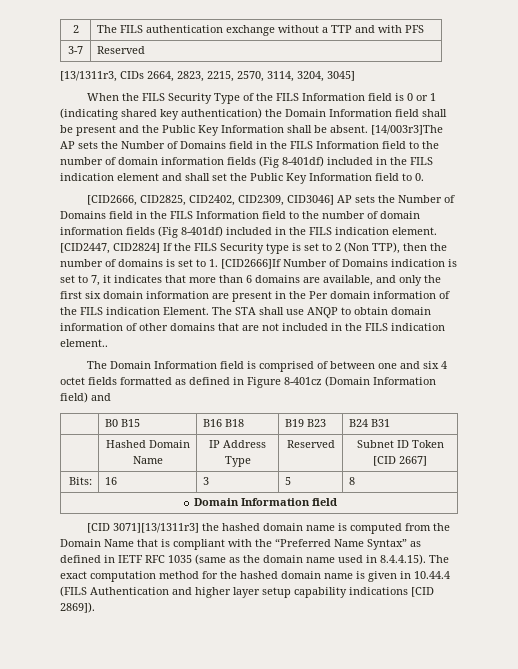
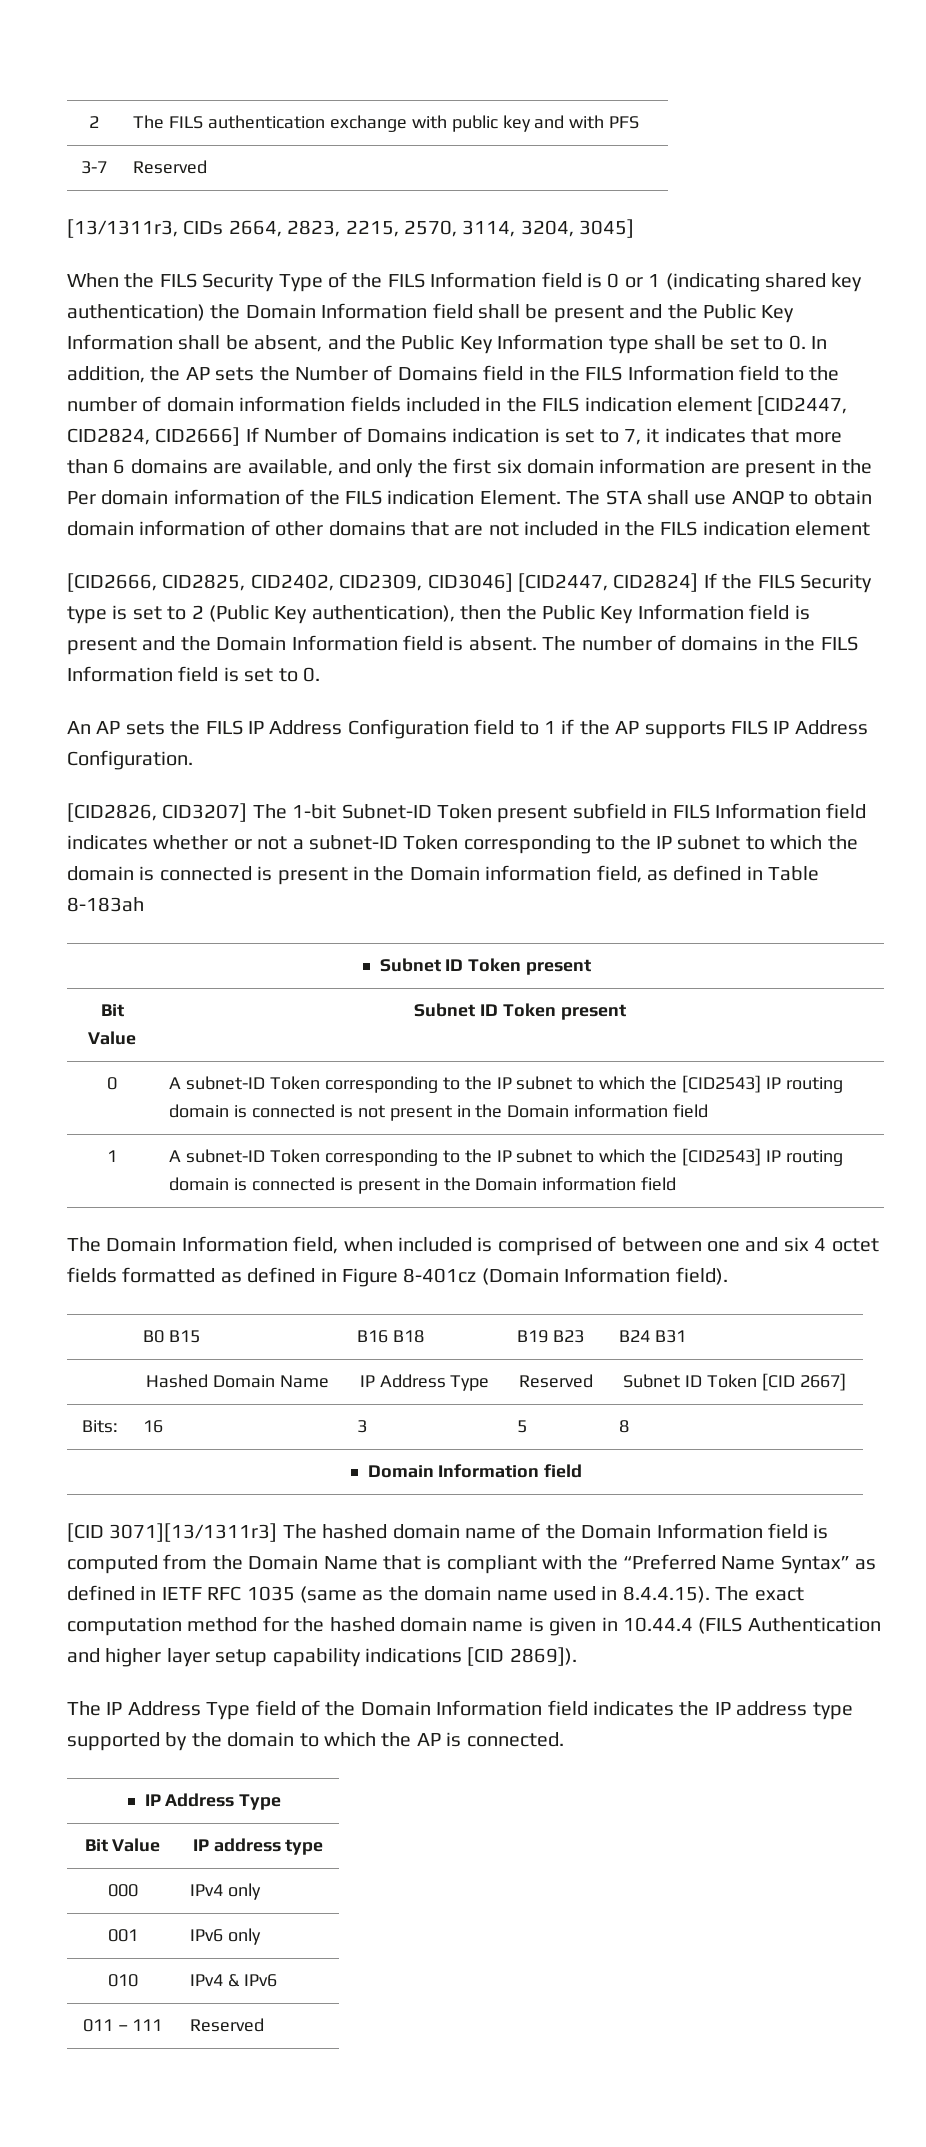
- 2 | The FILS authentication exchange without a TTP and with PFS
+ 2 | The FILS authentication exchange with public key and with PFS
- When the FILS Security Type of the FILS Information field is 0 or 1 (indicating shared key authentication) the Domain Information field shall be present and the Public Key Information shall be absent. [14/003r3]The AP sets the Number of Domains field in the FILS Information field to the number of domain information fields (Fig 8-401df) included in the FILS indication element and shall set the Public Key Information field to 0.
- [CID2666, CID2825, CID2402, CID2309, CID3046] AP sets the Number of Domains field in the FILS Information field to the number of domain information fields (Fig 8-401df) included in the FILS indication element. [CID2447, CID2824] If the FILS Security type is set to 2 (Non TTP), then the number of domains is set to 1. [CID2666]If Number of Domains indication is set to 7, it indicates that more than 6 domains are available, and only the first six domain information are present in the Per domain information of the FILS indication Element.
+ When the FILS Security Type of the FILS Information field is 0 or 1 (indicating shared key authentication) the Domain Information field shall be present and the Public Key Information shall be absent, and the Public Key Information type shall be set to 0. In addition, the AP sets the Number of Domains field in the FILS Information field to the number of domain information fields included in the FILS indication element [CID2447, CID2824, CID2666] If Number of Domains indication is set to 7, it indicates that more than 6 domains are available, and only the first six domain information are present in the Per domain information of the FILS indication Element.
- The STA shall use ANQP to obtain domain information of other domains that are not included in the FILS indication element..
+ The STA shall use ANQP to obtain domain information of other domains that are not included in the FILS indication element
+ [CID2666, CID2825, CID2402, CID2309, CID3046] [CID2447, CID2824] If the FILS Security type is set to 2 (Public Key authentication), then the Public Key Information field is present and the Domain Information field is absent. The number of domains in the FILS Information field is set to 0.
+ An AP sets the FILS IP Address Configuration field to 1 if the AP supports FILS IP Address Configuration.
+ [CID2826, CID3207] The 1-bit Subnet-ID Token present subfield in FILS Information field indicates whether or not a subnet-ID Token corresponding to the IP subnet to which the domain is connected is present in the Domain information field, as defined in Table 8-183ah
+ Subnet ID Token present
+ Bit Value | Subnet ID Token present
+ 0 | A subnet-ID Token corresponding to the IP subnet to which the [CID2543] IP routing domain is connected is not present in the Domain information field
+ 1 | A subnet-ID Token corresponding to the IP subnet to which the [CID2543] IP routing domain is connected is present in the Domain information field
- The Domain Information field is comprised of between one and six 4 octet fields formatted as defined in Figure 8-401cz (Domain Information field) and
+ The Domain Information field, when included is comprised of between one and six 4 octet fields formatted as defined in Figure 8-401cz (Domain Information field).
- [CID 3071][13/1311r3] the hashed domain name is computed from the Domain Name that is compliant with the “Preferred Name Syntax” as defined in IETF RFC 1035 (same as the domain name used in 8.4.4.15). The exact computation method for the hashed domain name is given in 10.44.4 (FILS Authentication and higher layer setup capability indications [CID 2869]).
+ [CID 3071][13/1311r3] The hashed domain name of the Domain Information field is computed from the Domain Name that is compliant with the “Preferred Name Syntax” as defined in IETF RFC 1035 (same as the domain name used in 8.4.4.15). The exact computation method for the hashed domain name is given in 10.44.4 (FILS Authentication and higher layer setup capability indications [CID 2869]).
+ The IP Address Type field of the Domain Information field indicates the IP address type supported by the domain to which the AP is connected.
+ IP Address Type
+ Bit Value | IP address type
+ 000 | IPv4 only
+ 001 | IPv6 only
+ 010 | IPv4 & IPv6
+ 011 – 111 | Reserved

